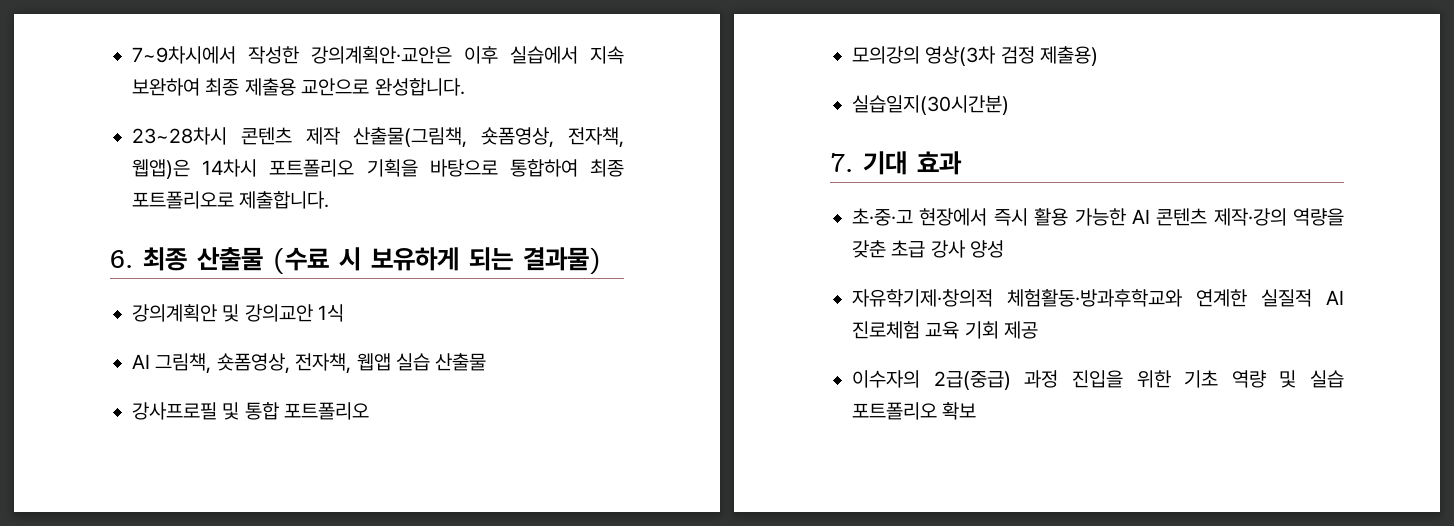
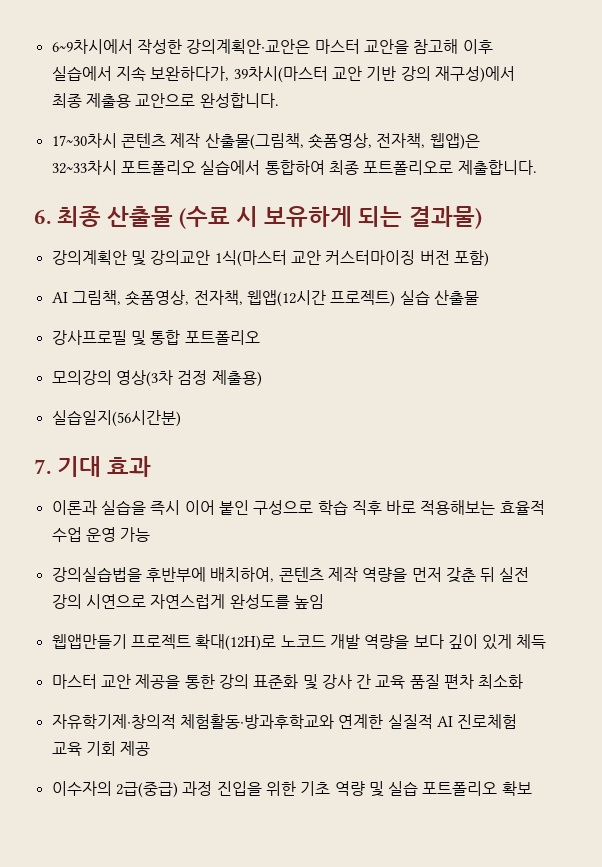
- 7~9차시에서 작성한 강의계획안·교안은 이후 실습에서 지속 보완하여 최종 제출용 교안으로 완성합니다.
+ 6~9차시에서 작성한 강의계획안·교안은 마스터 교안을 참고해 이후 실습에서 지속 보완하다가, 39차시(마스터 교안 기반 강의 재구성)에서 최종 제출용 교안으로 완성합니다.
- 23~28차시 콘텐츠 제작 산출물(그림책, 숏폼영상, 전자책, 웹앱)은 14차시 포트폴리오 기획을 바탕으로 통합하여 최종 포트폴리오로 제출합니다.
+ 17~30차시 콘텐츠 제작 산출물(그림책, 숏폼영상, 전자책, 웹앱)은 32~33차시 포트폴리오 실습에서 통합하여 최종 포트폴리오로 제출합니다.
- 강의계획안 및 강의교안 1식
+ 강의계획안 및 강의교안 1식(마스터 교안 커스터마이징 버전 포함)
- AI 그림책, 숏폼영상, 전자책, 웹앱 실습 산출물
+ AI 그림책, 숏폼영상, 전자책, 웹앱(12시간 프로젝트) 실습 산출물
- 실습일지(30시간분)
+ 실습일지(56시간분)
- 초·중·고 현장에서 즉시 활용 가능한 AI 콘텐츠 제작·강의 역량을 갖춘 초급 강사 양성
+ 이론과 실습을 즉시 이어 붙인 구성으로 학습 직후 바로 적용해보는 효율적 수업 운영 가능
+ 강의실습법을 후반부에 배치하여, 콘텐츠 제작 역량을 먼저 갖춘 뒤 실전 강의 시연으로 자연스럽게 완성도를 높임
+ 웹앱만들기 프로젝트 확대(12H)로 노코드 개발 역량을 보다 깊이 있게 체득
+ 마스터 교안 제공을 통한 강의 표준화 및 강사 간 교육 품질 편차 최소화

